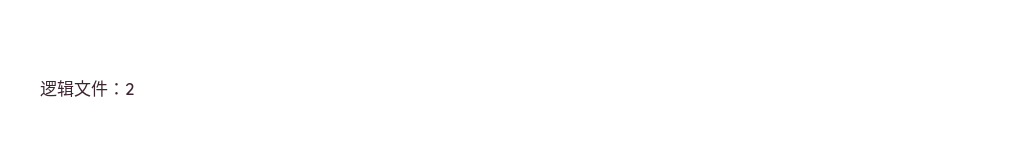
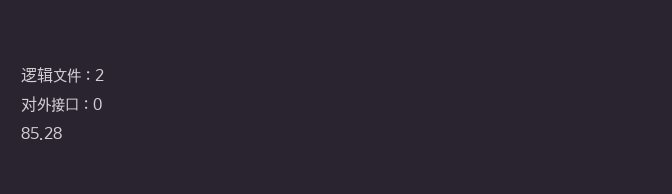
+ 对外接口：0
+ 85.28

